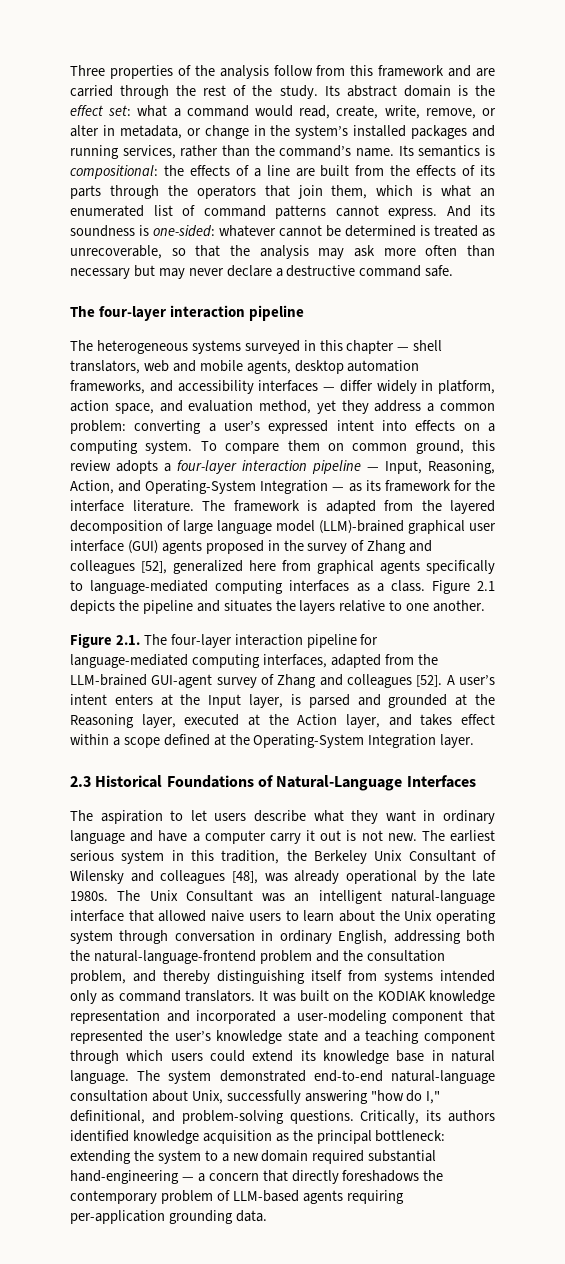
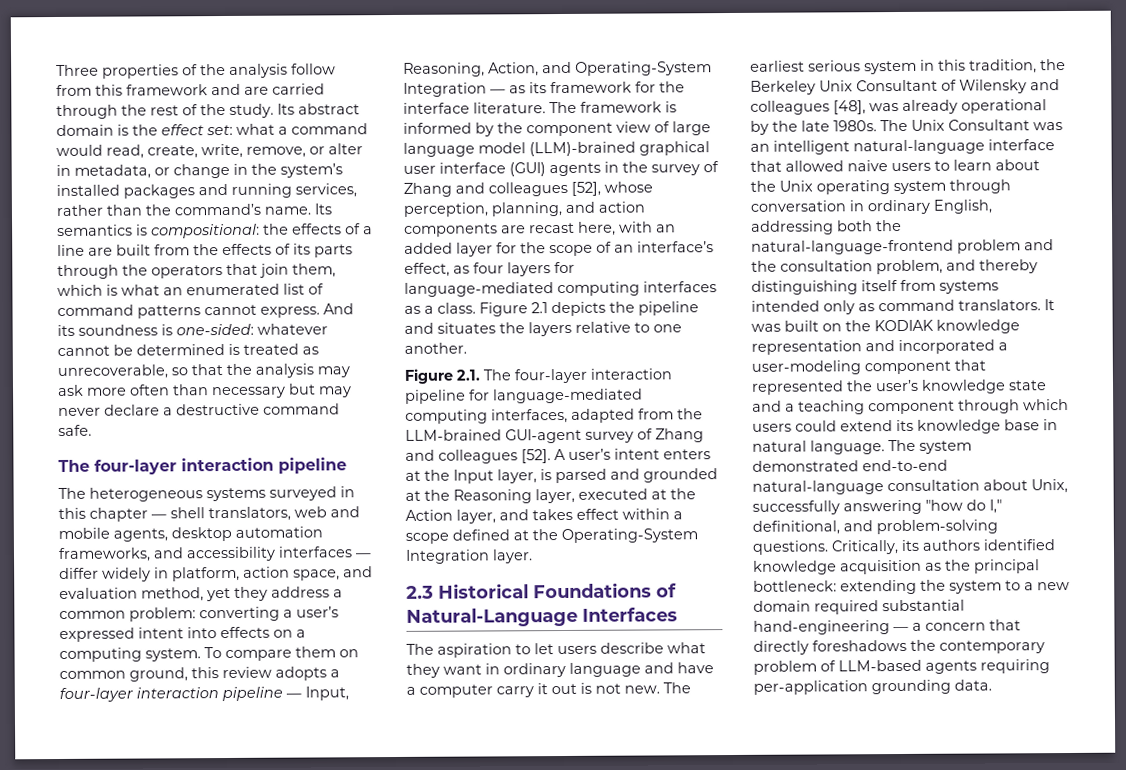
- The framework is adapted from the layered decomposition of large language model (LLM)-brained graphical user interface (GUI) agents proposed in the survey of Zhang and colleagues [52], generalized here from graphical agents specifically to language-mediated computing interfaces as a class.
+ The framework is informed by the component view of large language model (LLM)-brained graphical user interface (GUI) agents in the survey of Zhang and colleagues [52], whose perception, planning, and action components are recast here, with an added layer for the scope of an interface’s effect, as four layers for language-mediated computing interfaces as a class.

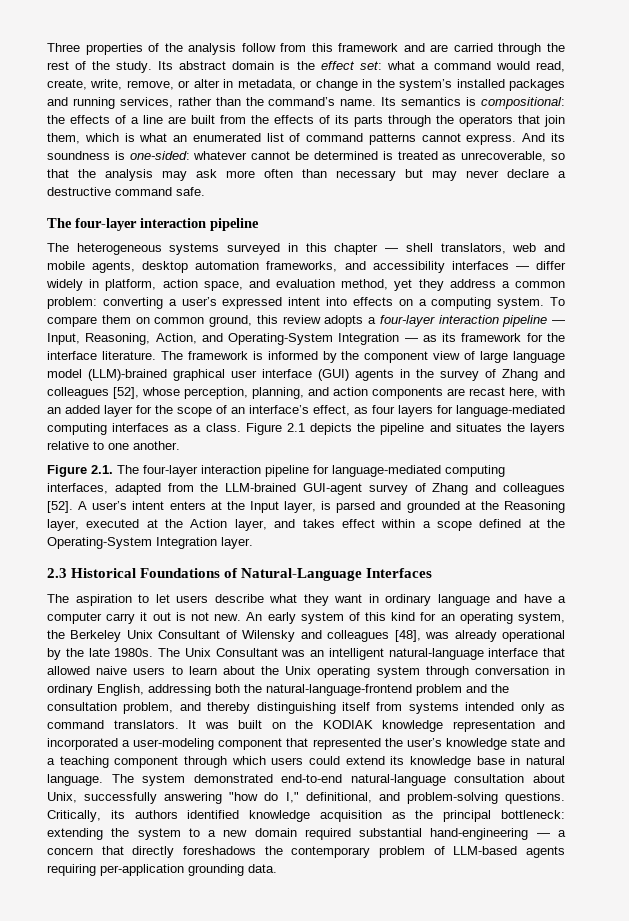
- The earliest serious system in this tradition, the Berkeley Unix Consultant of Wilensky and colleagues [48], was already operational by the late 1980s.
+ An early system of this kind for an operating system, the Berkeley Unix Consultant of Wilensky and colleagues [48], was already operational by the late 1980s.

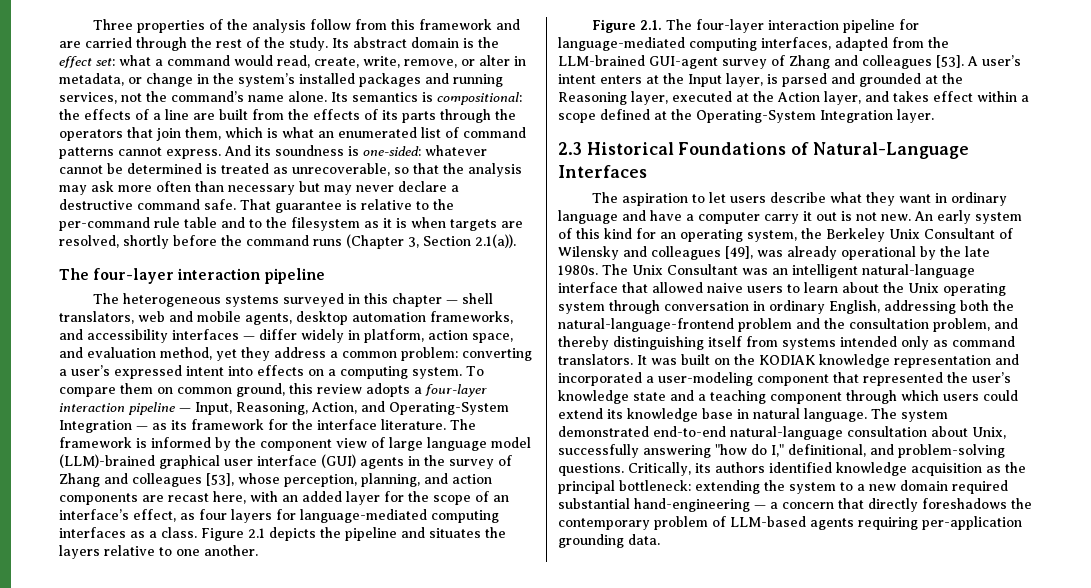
- Its abstract domain is the effect set: what a command would read, create, write, remove, or alter in metadata, or change in the system’s installed packages and running services, rather than the command’s name.
+ Its abstract domain is the effect set: what a command would read, create, write, remove, or alter in metadata, or change in the system’s installed packages and running services, not the command’s name alone.
+ That guarantee is relative to the per-command rule table and to the filesystem as it is when targets are resolved, shortly before the command runs (Chapter 3, Section 2.1(a)).
- The framework is informed by the component view of large language model (LLM)-brained graphical user interface (GUI) agents in the survey of Zhang and colleagues [52], whose perception, planning, and action components are recast here, with an added layer for the scope of an interface’s effect, as four layers for language-mediated computing interfaces as a class.
+ The framework is informed by the component view of large language model (LLM)-brained graphical user interface (GUI) agents in the survey of Zhang and colleagues [53], whose perception, planning, and action components are recast here, with an added layer for the scope of an interface’s effect, as four layers for language-mediated computing interfaces as a class.
- Figure 2.1. The four-layer interaction pipeline for language-mediated computing interfaces, adapted from the LLM-brained GUI-agent survey of Zhang and colleagues [52].
+ Figure 2.1. The four-layer interaction pipeline for language-mediated computing interfaces, adapted from the LLM-brained GUI-agent survey of Zhang and colleagues [53].
- An early system of this kind for an operating system, the Berkeley Unix Consultant of Wilensky and colleagues [48], was already operational by the late 1980s.
+ An early system of this kind for an operating system, the Berkeley Unix Consultant of Wilensky and colleagues [49], was already operational by the late 1980s.

